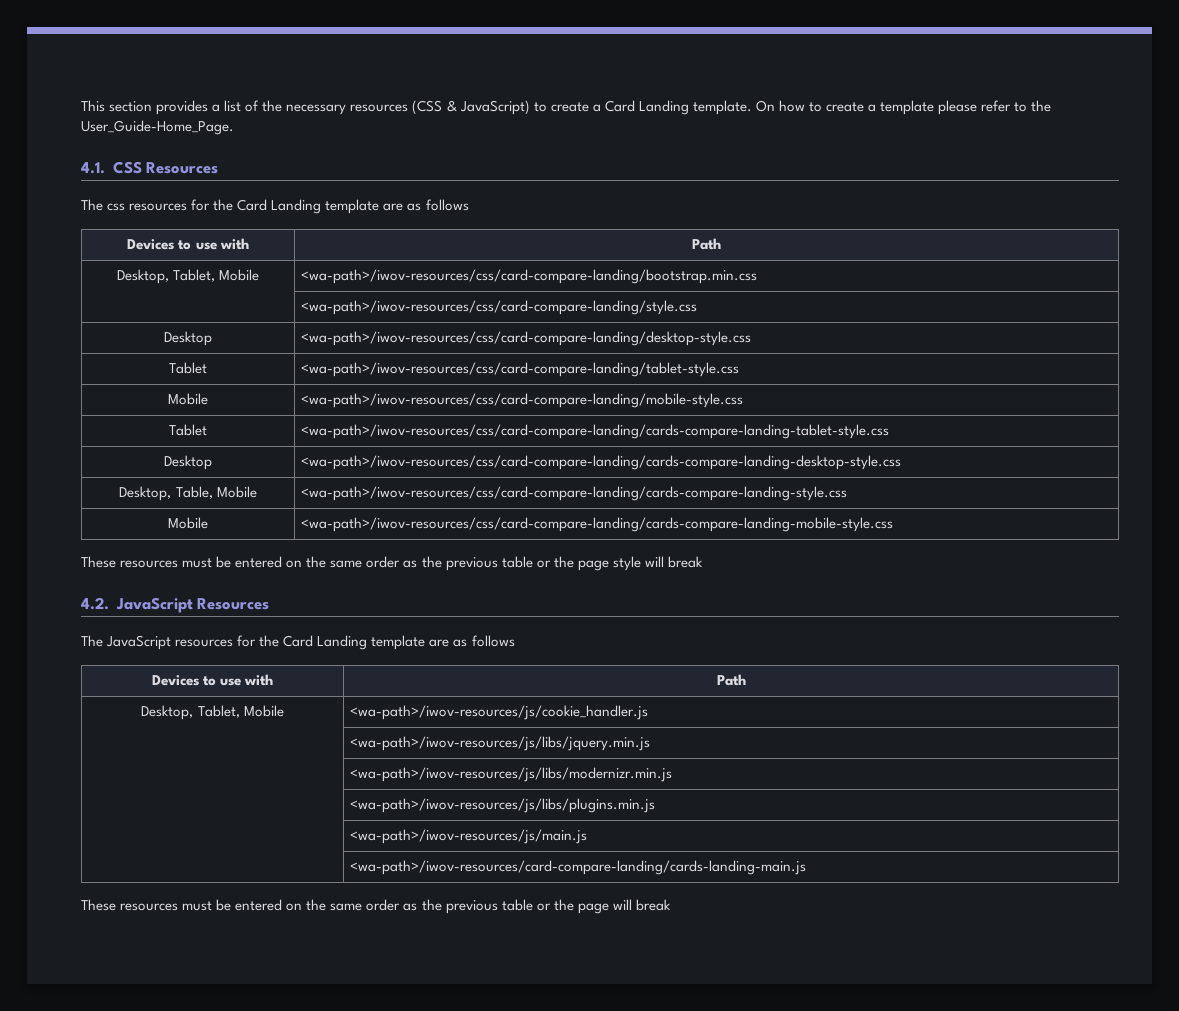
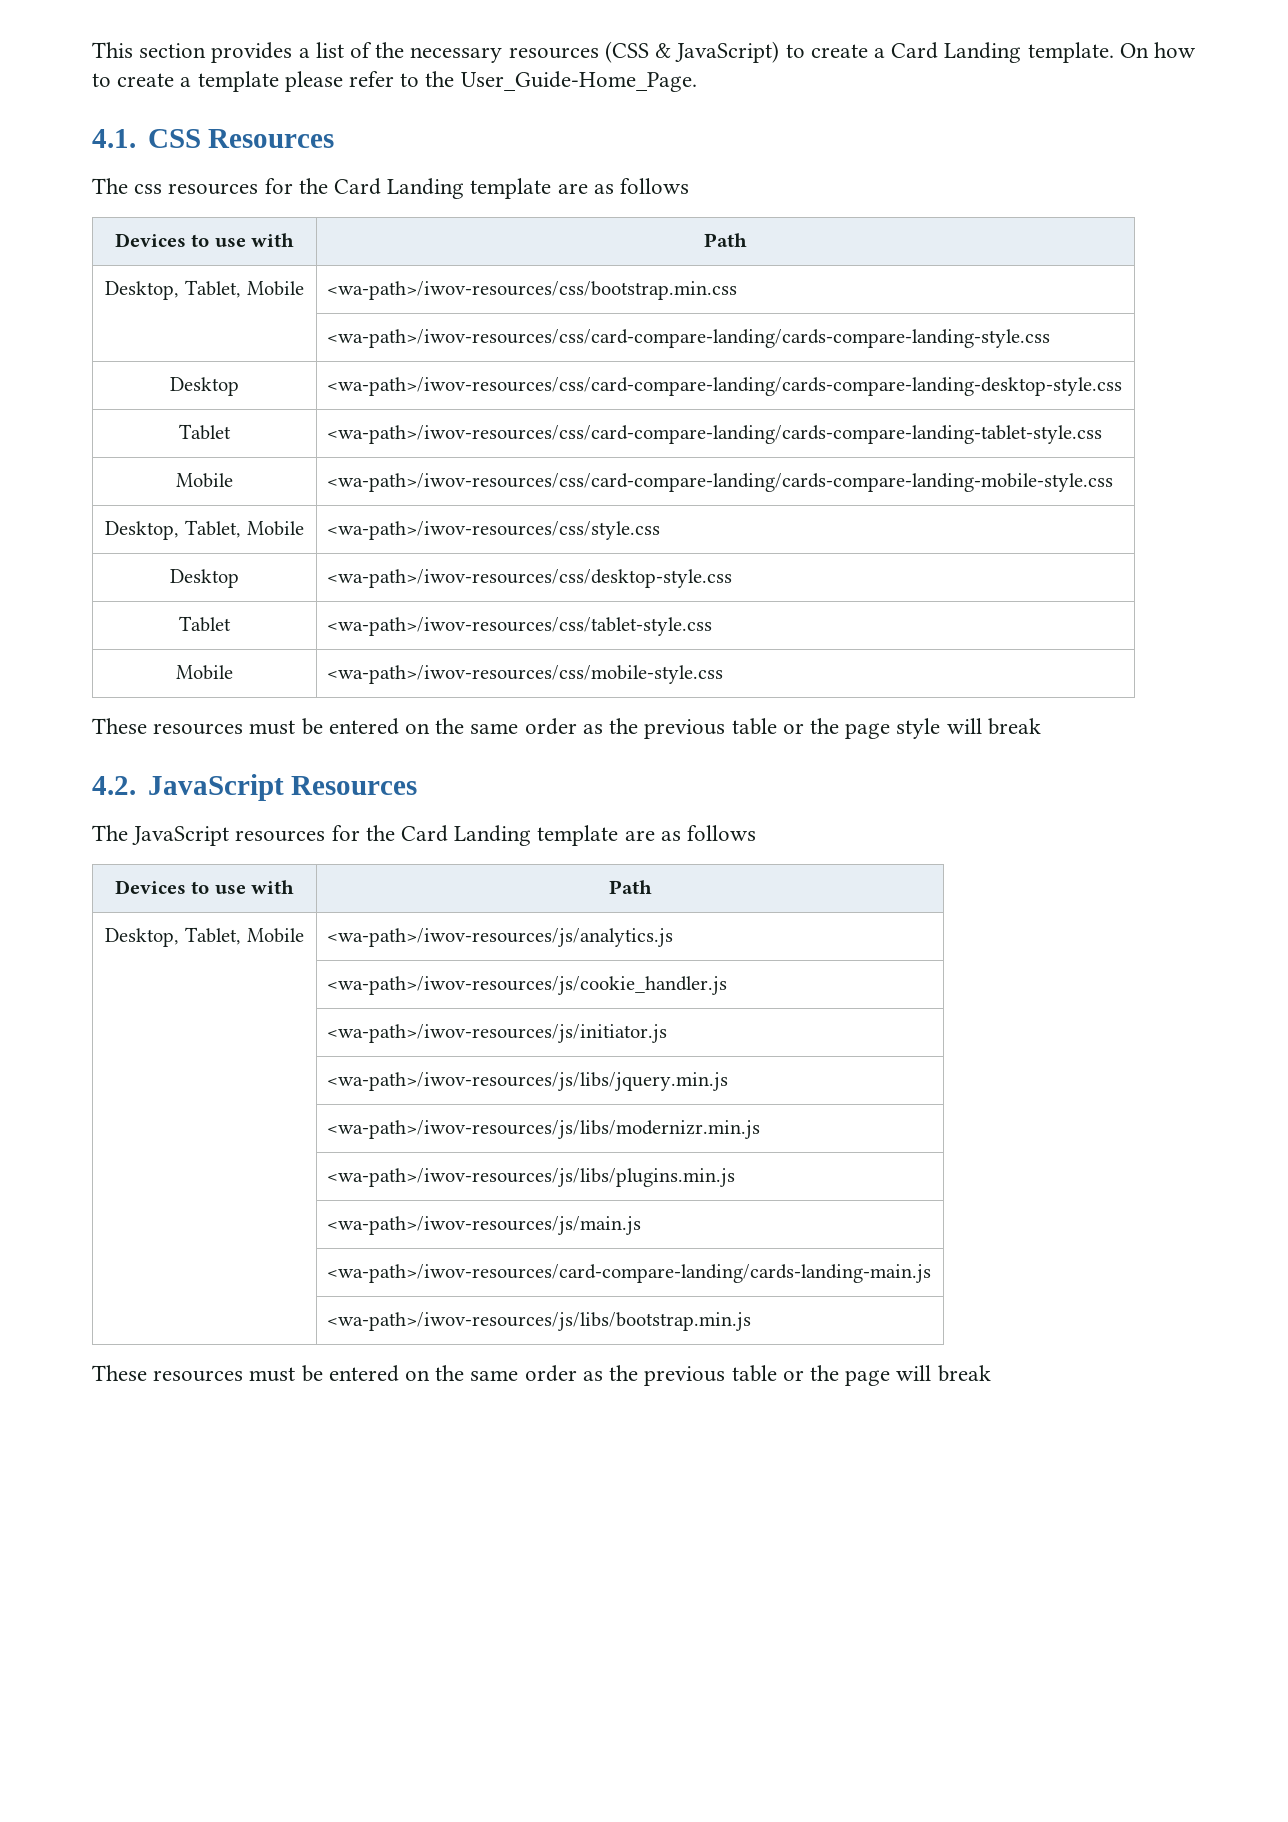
- Desktop, Tablet, Mobile | <wa-path>/iwov-resources/css/card-compare-landing/bootstrap.min.css
- | <wa-path>/iwov-resources/css/card-compare-landing/style.css
- Desktop | <wa-path>/iwov-resources/css/card-compare-landing/desktop-style.css
- Tablet | <wa-path>/iwov-resources/css/card-compare-landing/tablet-style.css
- Mobile | <wa-path>/iwov-resources/css/card-compare-landing/mobile-style.css
+ Desktop, Tablet, Mobile | <wa-path>/iwov-resources/css/bootstrap.min.css
+ | <wa-path>/iwov-resources/css/card-compare-landing/cards-compare-landing-style.css
+ Desktop | <wa-path>/iwov-resources/css/card-compare-landing/cards-compare-landing-desktop-style.css
  Tablet | <wa-path>/iwov-resources/css/card-compare-landing/cards-compare-landing-tablet-style.css
- Desktop | <wa-path>/iwov-resources/css/card-compare-landing/cards-compare-landing-desktop-style.css
- Desktop, Table, Mobile | <wa-path>/iwov-resources/css/card-compare-landing/cards-compare-landing-style.css
  Mobile | <wa-path>/iwov-resources/css/card-compare-landing/cards-compare-landing-mobile-style.css
+ Desktop, Tablet, Mobile | <wa-path>/iwov-resources/css/style.css
+ Desktop | <wa-path>/iwov-resources/css/desktop-style.css
+ Tablet | <wa-path>/iwov-resources/css/tablet-style.css
+ Mobile | <wa-path>/iwov-resources/css/mobile-style.css
- Desktop, Tablet, Mobile | <wa-path>/iwov-resources/js/cookie_handler.js
+ Desktop, Tablet, Mobile | <wa-path>/iwov-resources/js/analytics.js
+ | <wa-path>/iwov-resources/js/cookie_handler.js
+ | <wa-path>/iwov-resources/js/initiator.js
+ | <wa-path>/iwov-resources/js/libs/bootstrap.min.js

